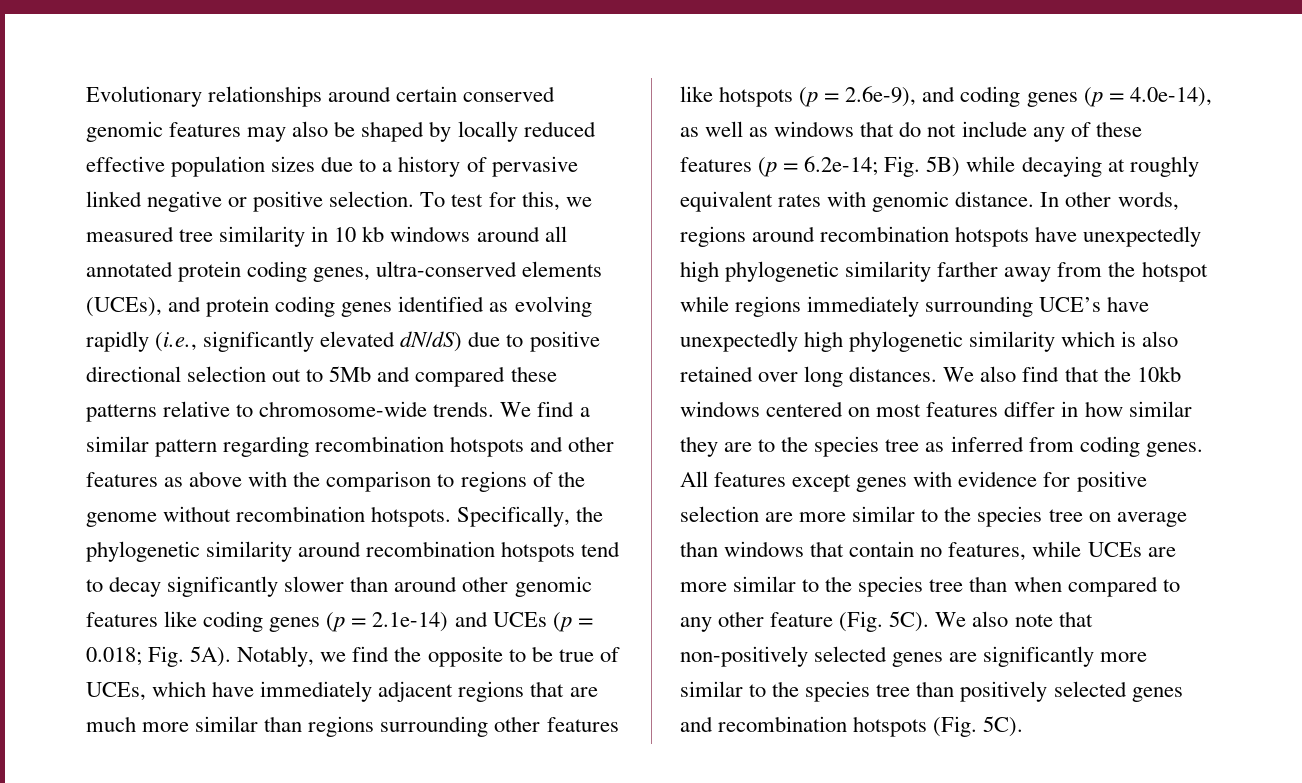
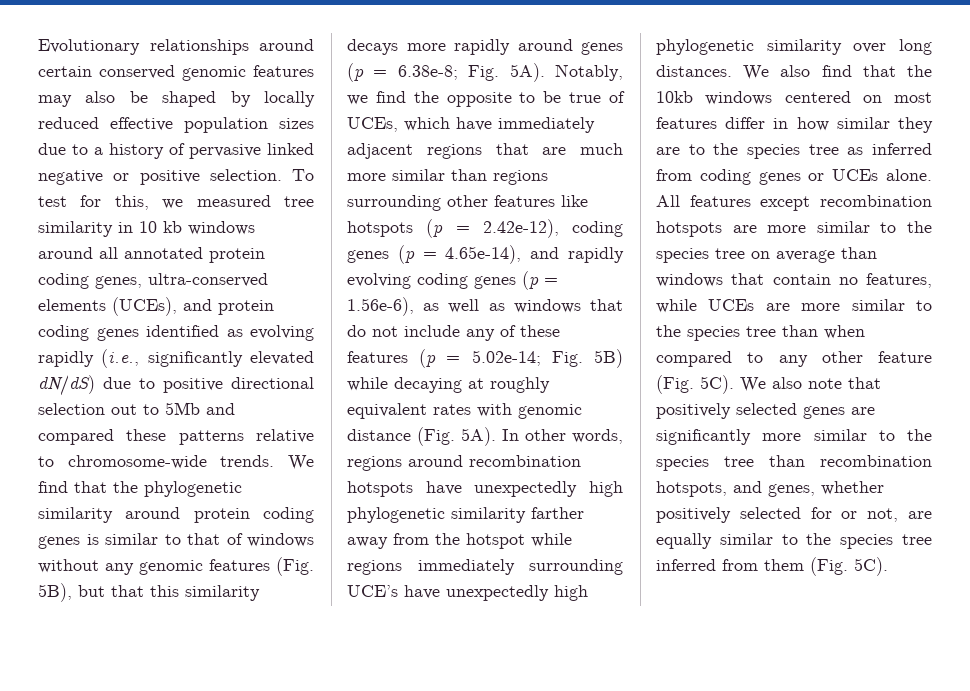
- We find a similar pattern regarding recombination hotspots and other features as above with the comparison to regions of the genome without recombination hotspots. Specifically, the phylogenetic similarity around recombination hotspots tend to decay significantly slower than around other genomic features like coding genes (p = 2.1e-14) and UCEs (p = 0.018; Fig. 5A).
+ We find that the phylogenetic similarity around protein coding genes is similar to that of windows without any genomic features (Fig. 5B), but that this similarity decays more rapidly around genes (p = 6.38e-8; Fig. 5A).
- Notably, we find the opposite to be true of UCEs, which have immediately adjacent regions that are much more similar than regions surrounding other features like hotspots (p = 2.6e-9), and coding genes (p = 4.0e-14), as well as windows that do not include any of these features (p = 6.2e-14; Fig. 5B) while decaying at roughly equivalent rates with genomic distance.
+ Notably, we find the opposite to be true of UCEs, which have immediately adjacent regions that are much more similar than regions surrounding other features like hotspots (p = 2.42e-12), coding genes (p = 4.65e-14), and rapidly evolving coding genes (p = 1.56e-6), as well as windows that do not include any of these features (p = 5.02e-14; Fig. 5B) while decaying at roughly equivalent rates with genomic distance (Fig. 5A).
- In other words, regions around recombination hotspots have unexpectedly high phylogenetic similarity farther away from the hotspot while regions immediately surrounding UCE’s have unexpectedly high phylogenetic similarity which is also retained over long distances.
+ In other words, regions around recombination hotspots have unexpectedly high phylogenetic similarity farther away from the hotspot while regions immediately surrounding UCE’s have unexpectedly high phylogenetic similarity over long distances.
- We also find that the 10kb windows centered on most features differ in how similar they are to the species tree as inferred from coding genes. All features except genes with evidence for positive selection are more similar to the species tree on average than windows that contain no features, while UCEs are more similar to the species tree than when compared to any other feature (Fig. 5C).
+ We also find that the 10kb windows centered on most features differ in how similar they are to the species tree as inferred from coding genes or UCEs alone. All features except recombination hotspots are more similar to the species tree on average than windows that contain no features, while UCEs are more similar to the species tree than when compared to any other feature (Fig. 5C).
- We also note that non-positively selected genes are significantly more similar to the species tree than positively selected genes and recombination hotspots (Fig. 5C).
+ We also note that positively selected genes are significantly more similar to the species tree than recombination hotspots, and genes, whether positively selected for or not, are equally similar to the species tree inferred from them (Fig. 5C).

